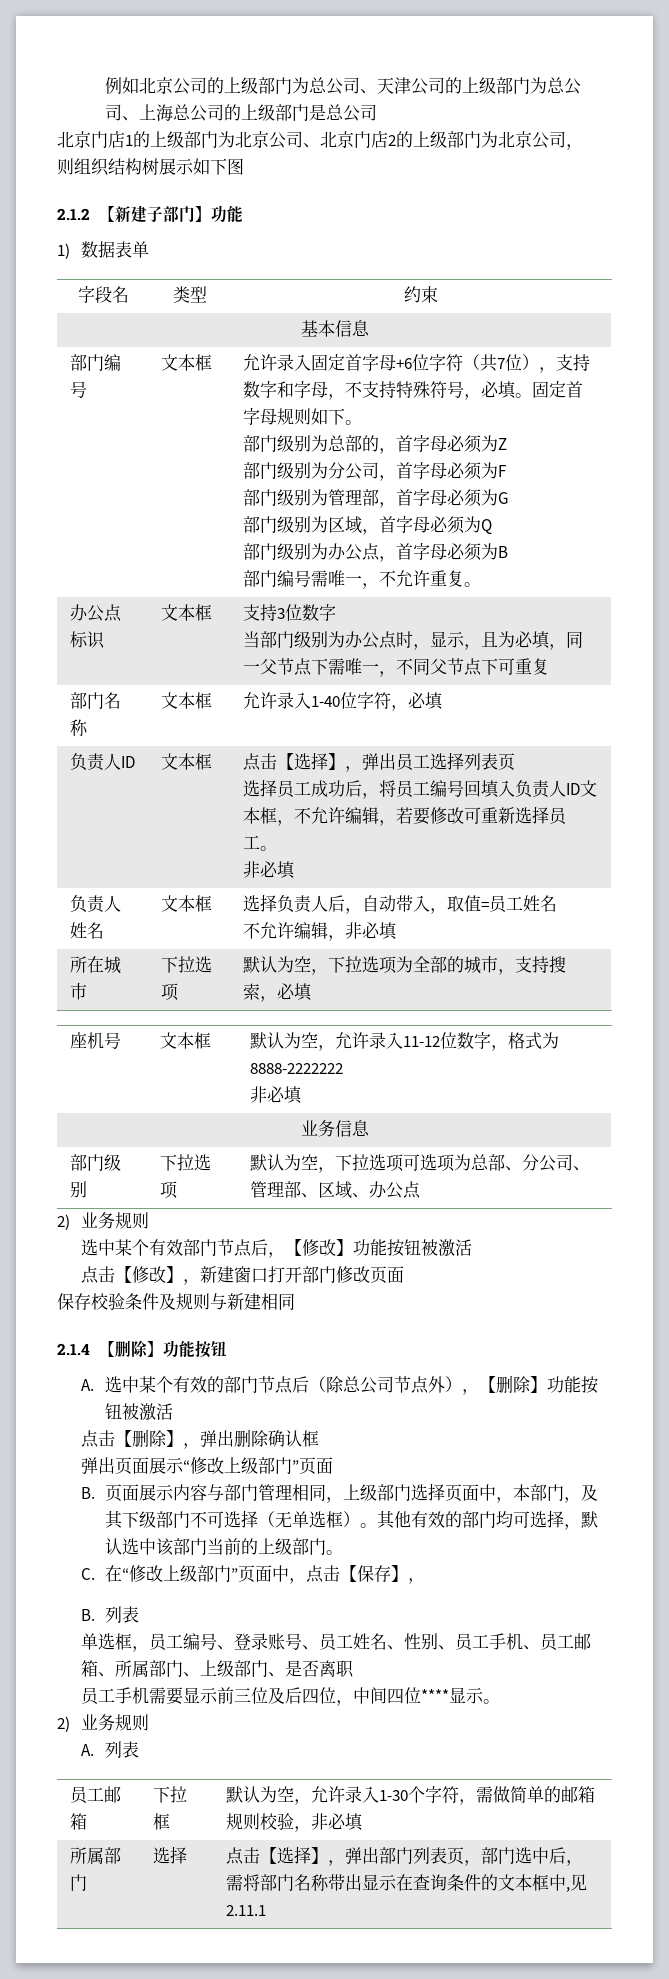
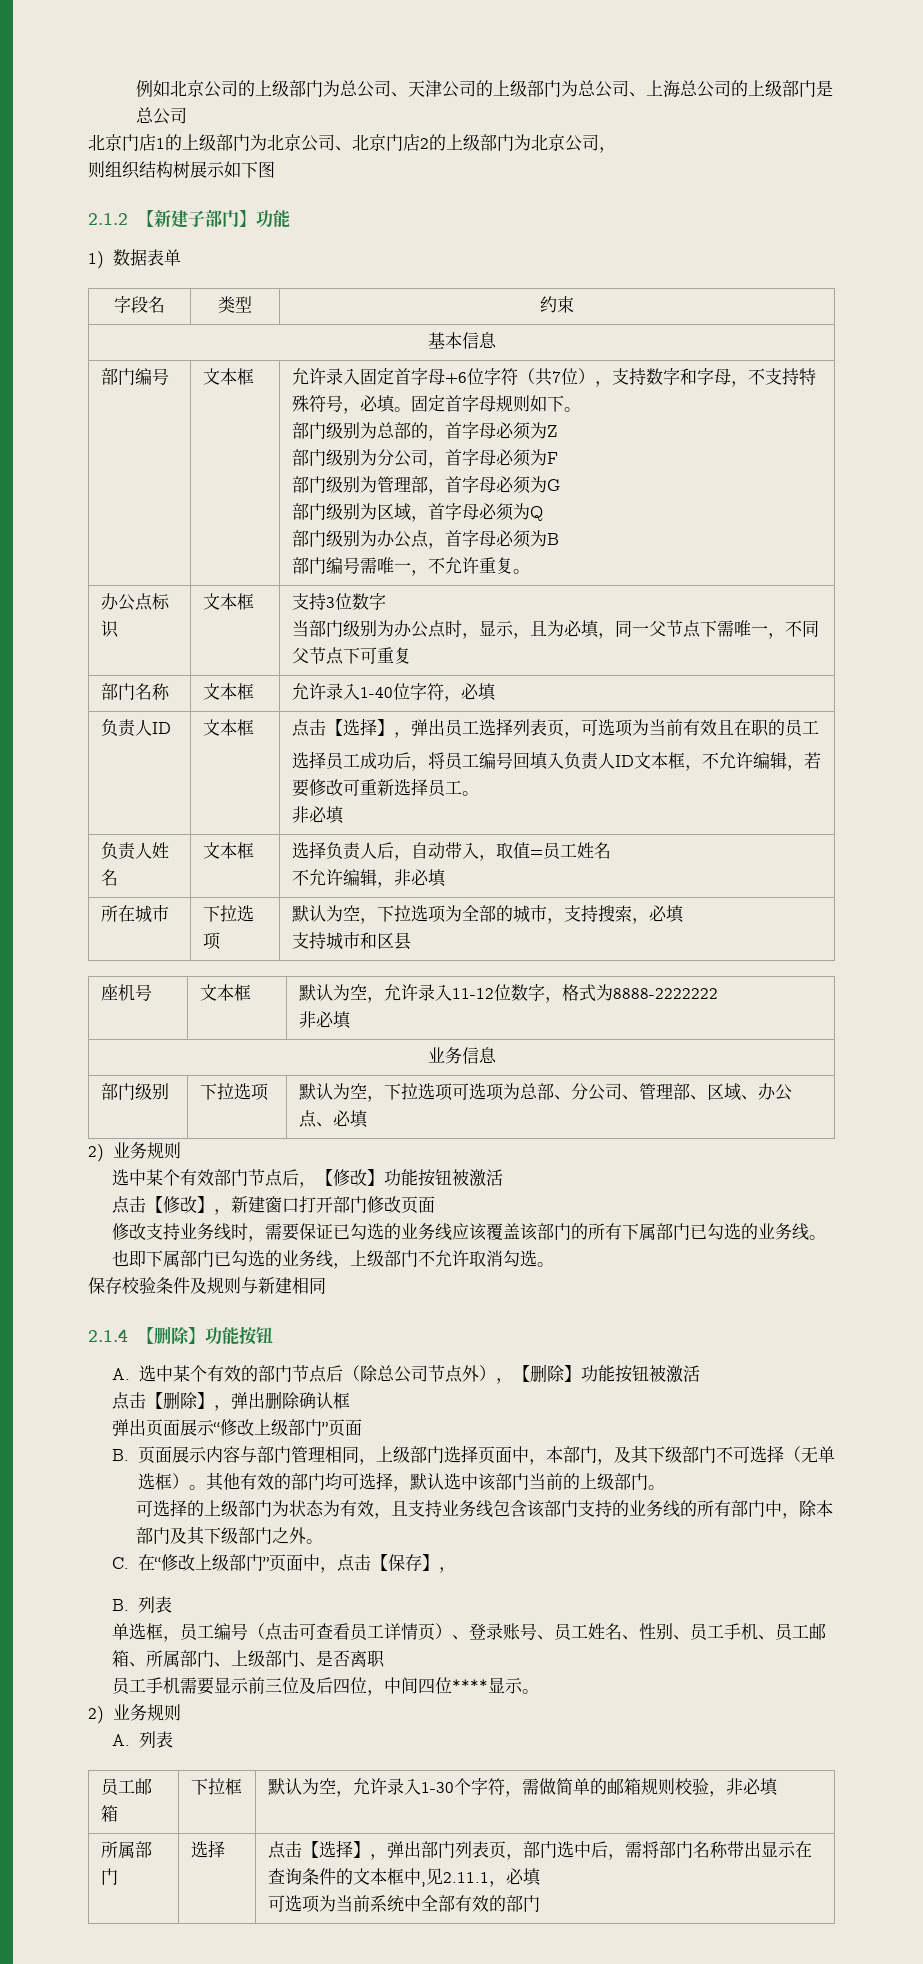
- 点击【选择】，弹出员工选择列表页
+ 点击【选择】，弹出员工选择列表页，可选项为当前有效且在职的员工
  所在城市 | 下拉选项 | 默认为空，下拉选项为全部的城市，支持搜索，必填
+ 支持城市和区县
- 部门级别 | 下拉选项 | 默认为空，下拉选项可选项为总部、分公司、管理部、区域、办公点
+ 部门级别 | 下拉选项 | 默认为空，下拉选项可选项为总部、分公司、管理部、区域、办公点、必填
+ 修改支持业务线时，需要保证已勾选的业务线应该覆盖该部门的所有下属部门已勾选的业务线。也即下属部门已勾选的业务线，上级部门不允许取消勾选。
+ 可选择的上级部门为状态为有效，且支持业务线包含该部门支持的业务线的所有部门中，除本部门及其下级部门之外。
- 单选框，员工编号、登录账号、员工姓名、性别、员工手机、员工邮箱、所属部门、上级部门、是否离职
+ 单选框，员工编号（点击可查看员工详情页）、登录账号、员工姓名、性别、员工手机、员工邮箱、所属部门、上级部门、是否离职
- 所属部门 | 选择 | 点击【选择】，弹出部门列表页，部门选中后，需将部门名称带出显示在查询条件的文本框中,见2.11.1
+ 所属部门 | 选择 | 点击【选择】，弹出部门列表页，部门选中后，需将部门名称带出显示在查询条件的文本框中,见2.11.1，必填
+ 可选项为当前系统中全部有效的部门

